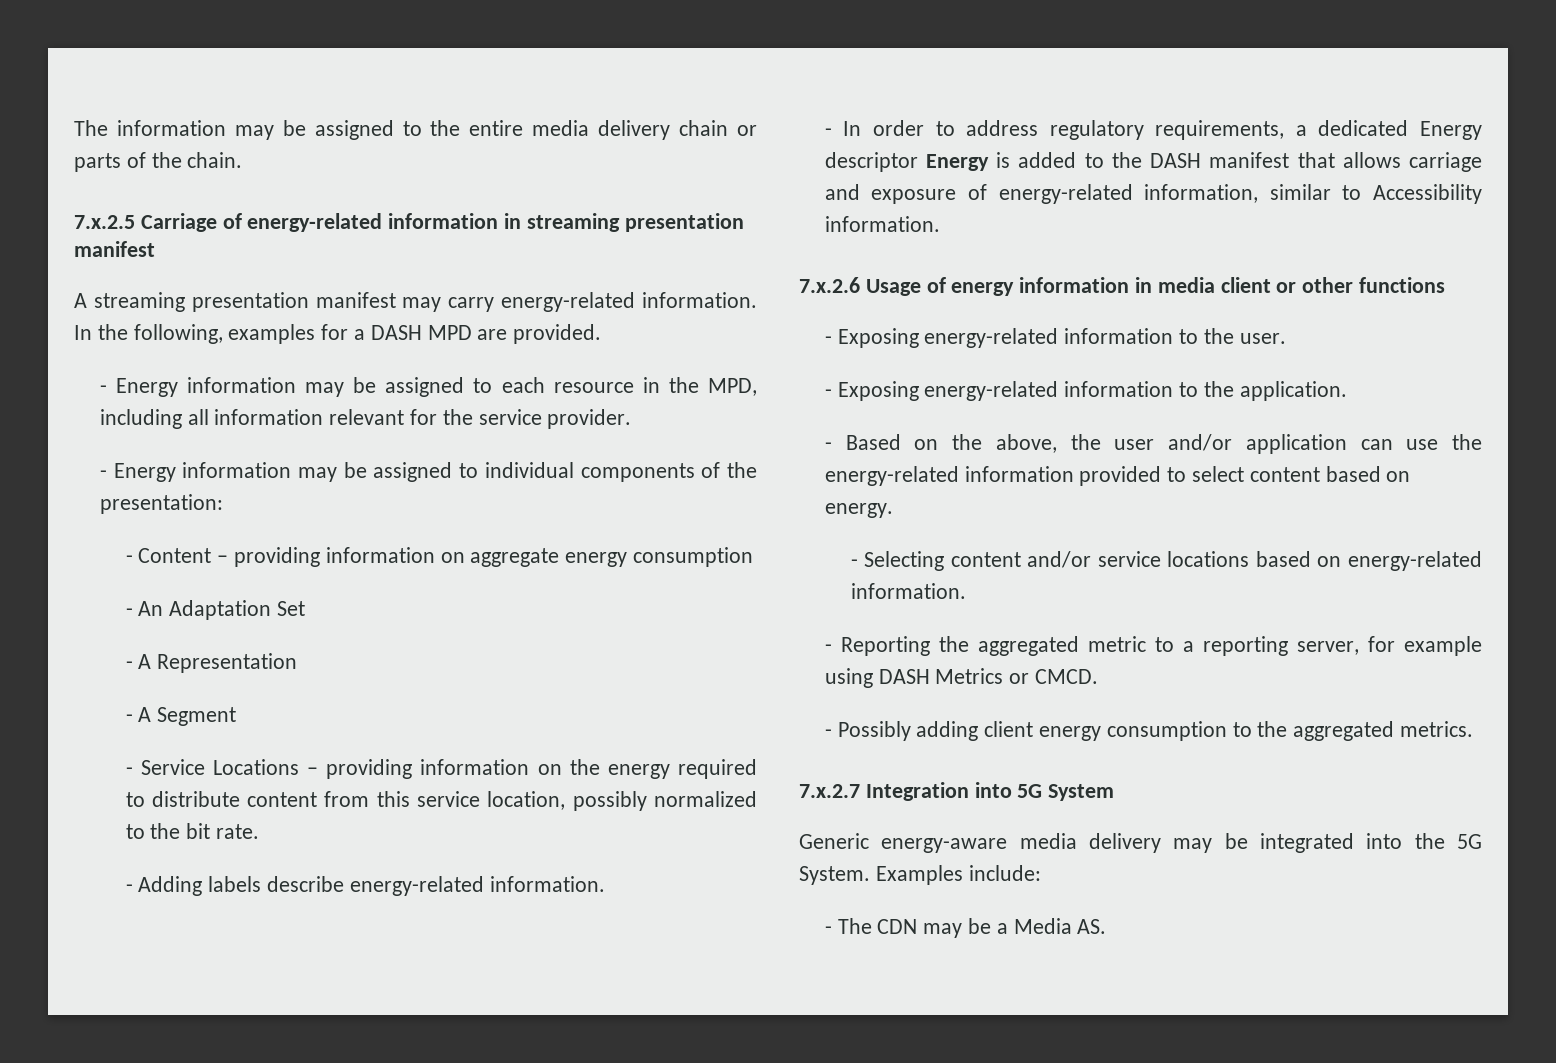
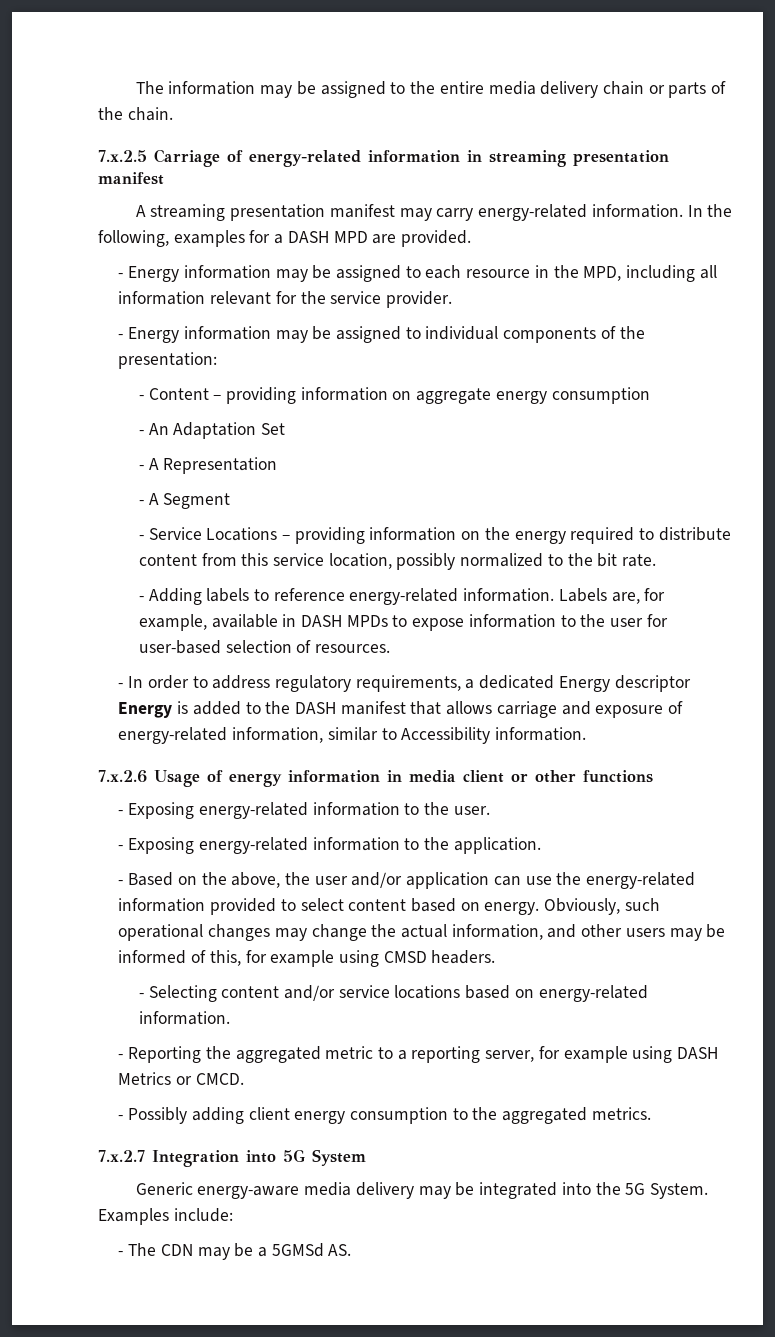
- - Adding labels describe energy-related information.
+ - Adding labels to reference energy-related information. Labels are, for example, available in DASH MPDs to expose information to the user for user-based selection of resources.
+ Obviously, such operational changes may change the actual information, and other users may be informed of this, for example using CMSD headers.
- - The CDN may be a Media AS.
+ - The CDN may be a 5GMSd AS.

